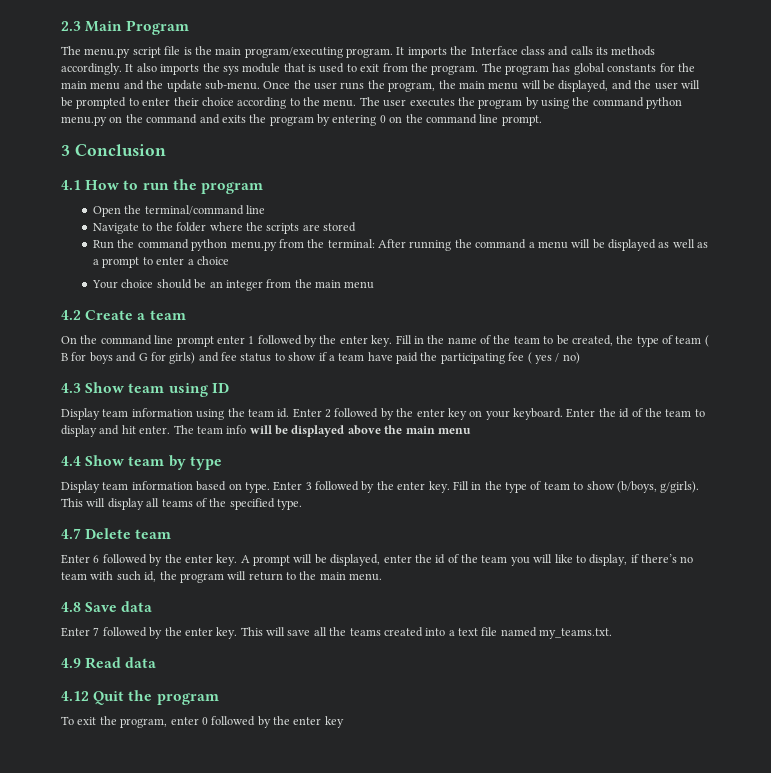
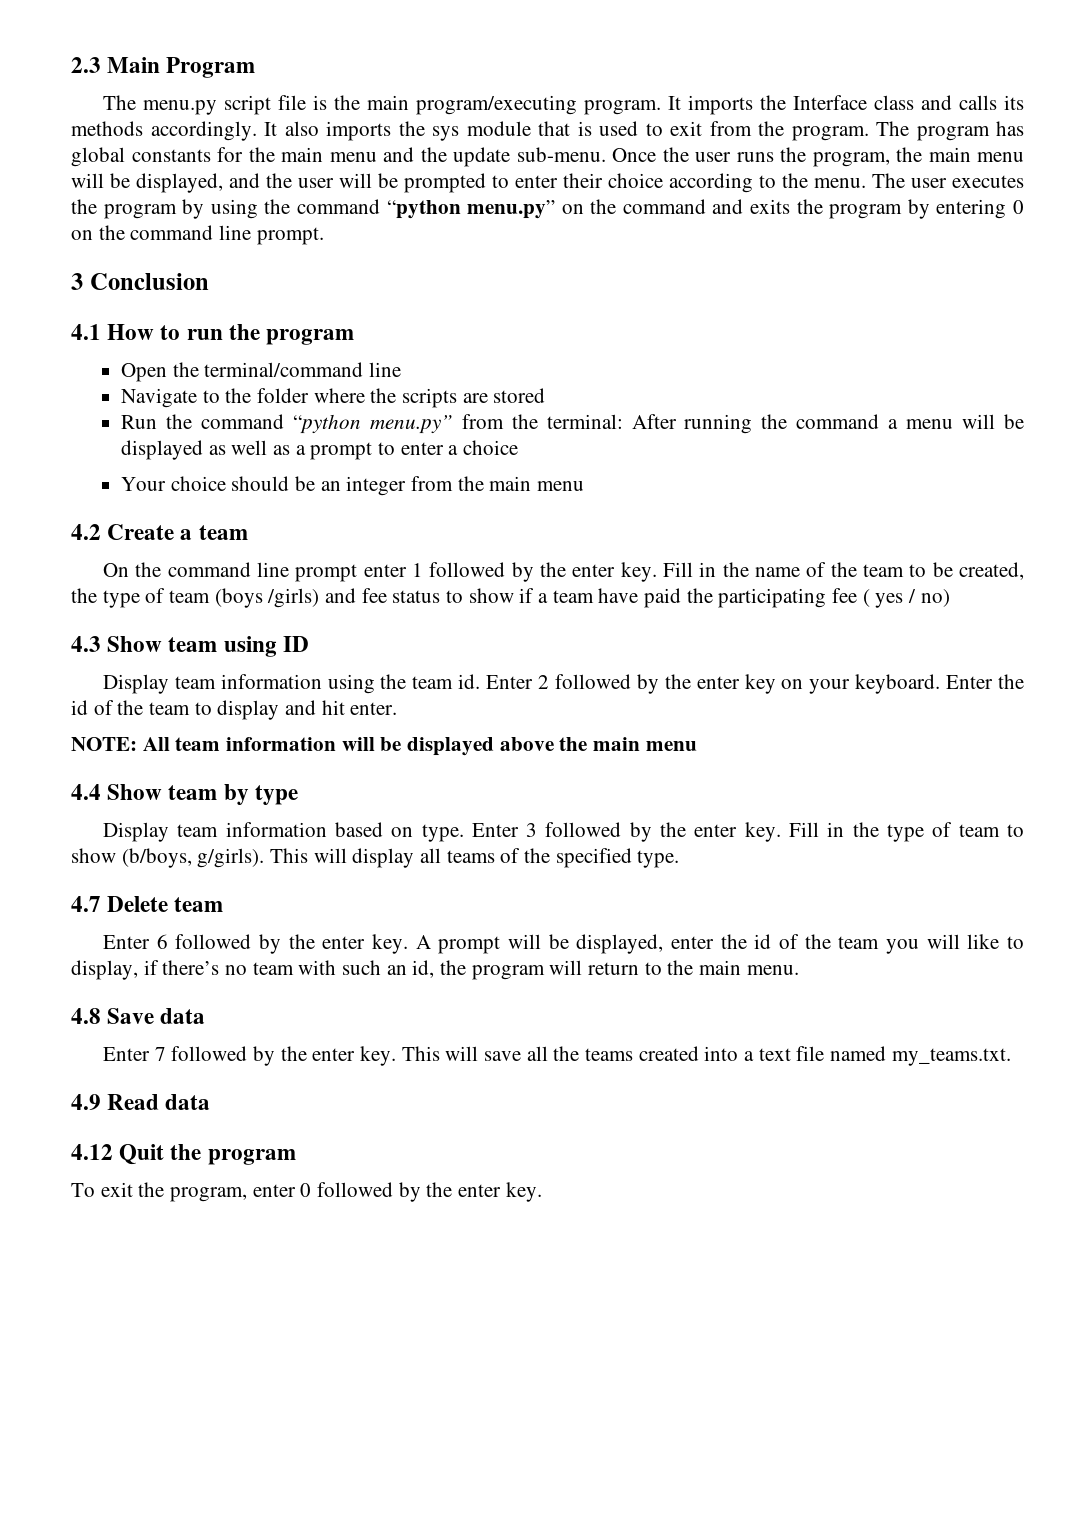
- The user executes the program by using the command python menu.py on the command and exits the program by entering 0 on the command line prompt.
+ The user executes the program by using the command “python menu.py” on the command and exits the program by entering 0 on the command line prompt.
- Run the command python menu.py from the terminal: After running the command a menu will be displayed as well as a prompt to enter a choice
+ Run the command “python menu.py” from the terminal: After running the command a menu will be displayed as well as a prompt to enter a choice
- Fill in the name of the team to be created, the type of team ( B for boys and G for girls) and fee status to show if a team have paid the participating fee ( yes / no)
+ Fill in the name of the team to be created, the type of team (boys /girls) and fee status to show if a team have paid the participating fee ( yes / no)
- Enter the id of the team to display and hit enter. The team info will be displayed above the main menu
+ Enter the id of the team to display and hit enter.
+ NOTE: All team information will be displayed above the main menu
- A prompt will be displayed, enter the id of the team you will like to display, if there’s no team with such id, the program will return to the main menu.
+ A prompt will be displayed, enter the id of the team you will like to display, if there’s no team with such an id, the program will return to the main menu.
- To exit the program, enter 0 followed by the enter key
+ To exit the program, enter 0 followed by the enter key.

